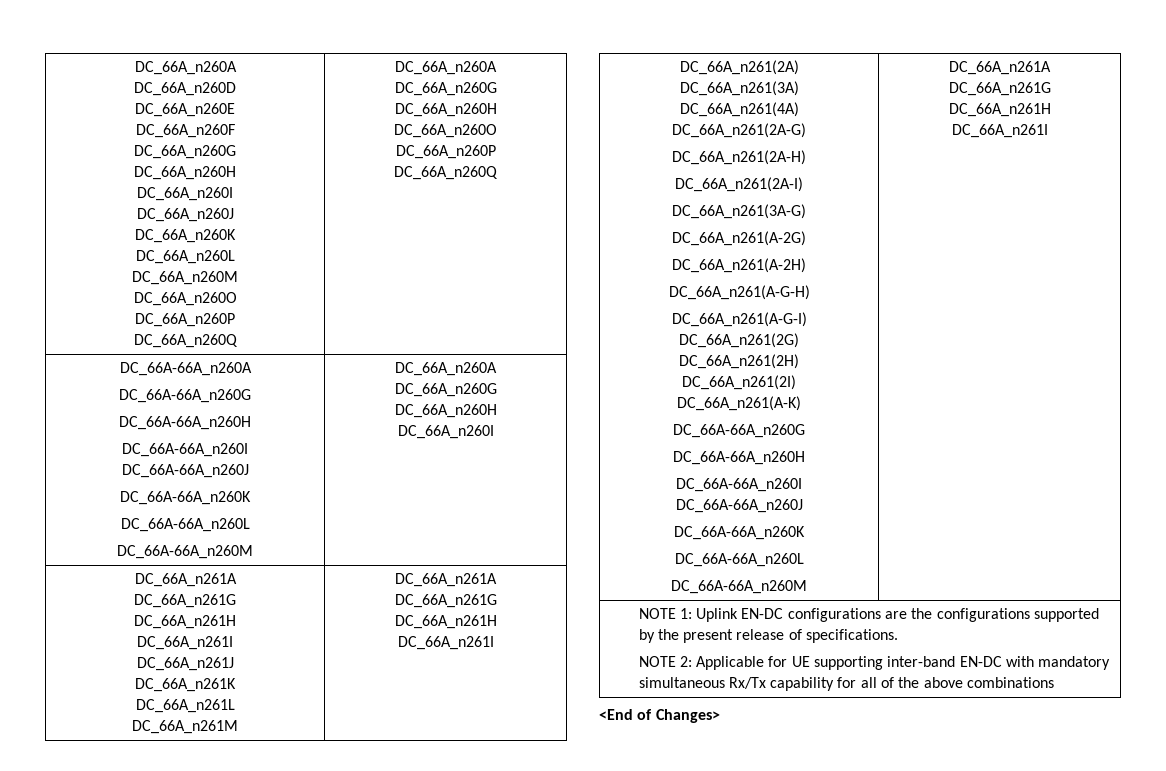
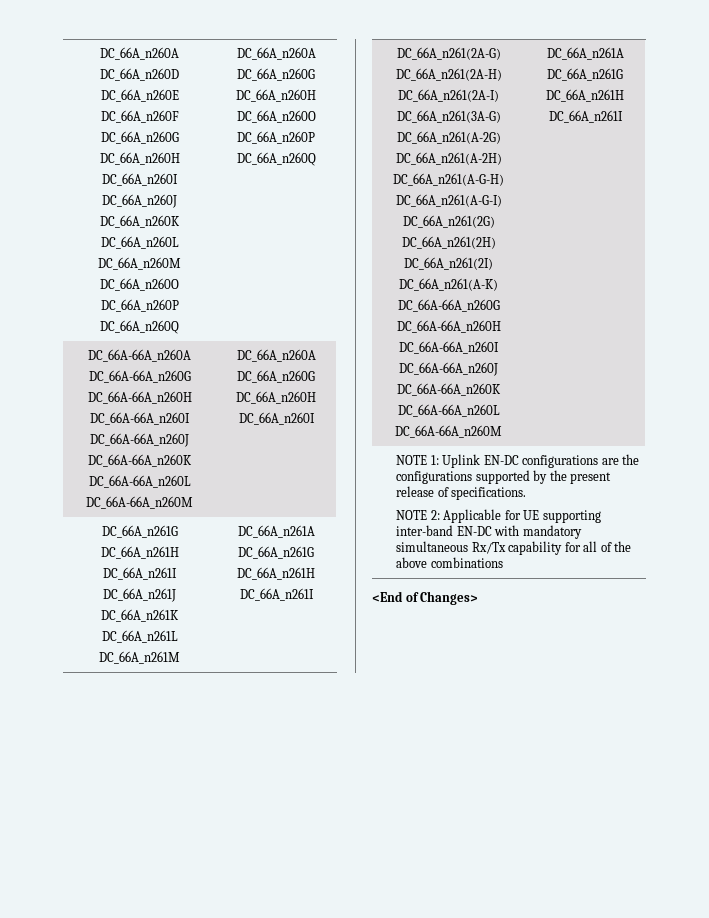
  DC_66A-66A_n260A
  DC_66A-66A_n260G
  DC_66A-66A_n260H
  DC_66A-66A_n260I
  DC_66A-66A_n260J
  DC_66A-66A_n260K
  DC_66A-66A_n260L
  DC_66A-66A_n260M | DC_66A_n260A
  DC_66A_n260G
  DC_66A_n260H
  DC_66A_n260I
- DC_66A_n261A
- DC_66A_n261(2A)
- DC_66A_n261(3A)
- DC_66A_n261(4A)

